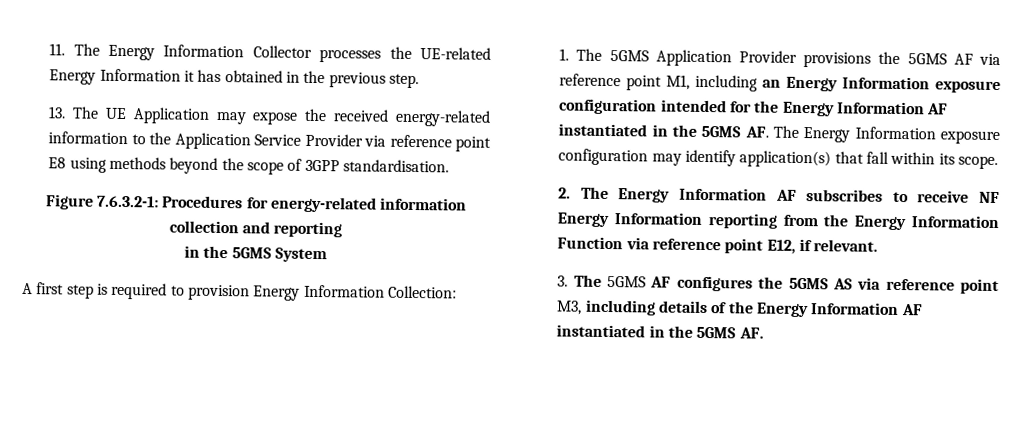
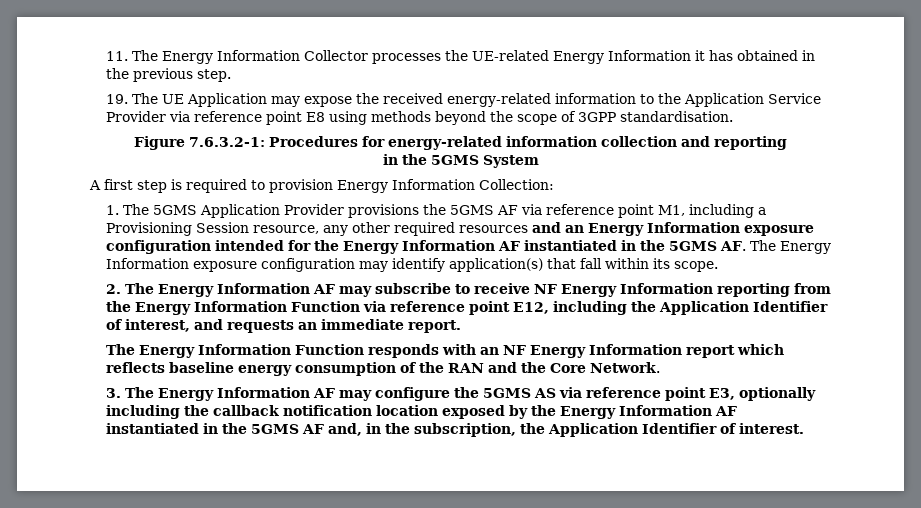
- 13. The UE Application may expose the received energy-related information to the Application Service Provider via reference point E8 using methods beyond the scope of 3GPP standardisation.
+ 19. The UE Application may expose the received energy-related information to the Application Service Provider via reference point E8 using methods beyond the scope of 3GPP standardisation.
- 1. The 5GMS Application Provider provisions the 5GMS AF via reference point M1, including an Energy Information exposure configuration intended for the Energy Information AF instantiated in the 5GMS AF. The Energy Information exposure configuration may identify application(s) that fall within its scope.
+ 1. The 5GMS Application Provider provisions the 5GMS AF via reference point M1, including a Provisioning Session resource, any other required resources and an Energy Information exposure configuration intended for the Energy Information AF instantiated in the 5GMS AF. The Energy Information exposure configuration may identify application(s) that fall within its scope.
- 2. The Energy Information AF subscribes to receive NF Energy Information reporting from the Energy Information Function via reference point E12, if relevant.
- 3. The 5GMS AF configures the 5GMS AS via reference point M3, including details of the Energy Information AF instantiated in the 5GMS AF.
+ 2. The Energy Information AF may subscribe to receive NF Energy Information reporting from the Energy Information Function via reference point E12, including the Application Identifier of interest, and requests an immediate report.
+ The Energy Information Function responds with an NF Energy Information report which reflects baseline energy consumption of the RAN and the Core Network.
+ 3. The Energy Information AF may configure the 5GMS AS via reference point E3, optionally including the callback notification location exposed by the Energy Information AF instantiated in the 5GMS AF and, in the subscription, the Application Identifier of interest.

